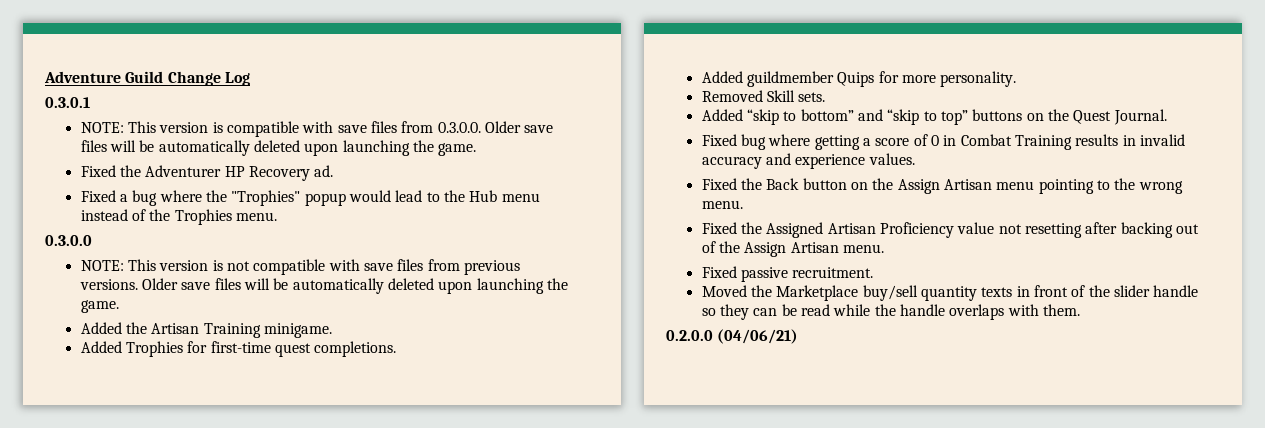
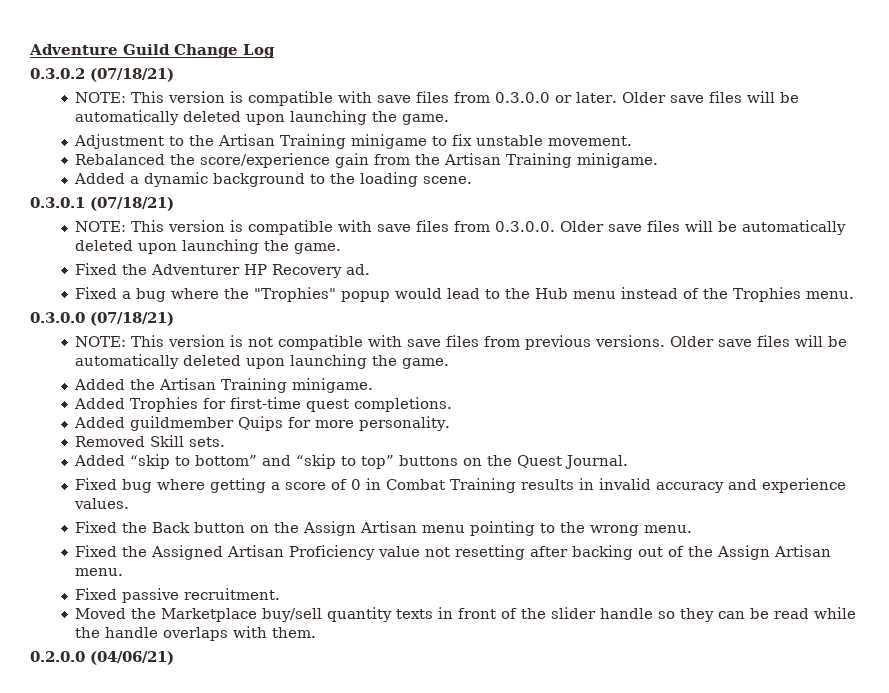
+ 0.3.0.2 (07/18/21)
+ NOTE: This version is compatible with save files from 0.3.0.0 or later. Older save files will be automatically deleted upon launching the game.
+ Adjustment to the Artisan Training minigame to fix unstable movement.
+ Rebalanced the score/experience gain from the Artisan Training minigame.
+ Added a dynamic background to the loading scene.
- 0.3.0.1
+ 0.3.0.1 (07/18/21)
- 0.3.0.0
+ 0.3.0.0 (07/18/21)

